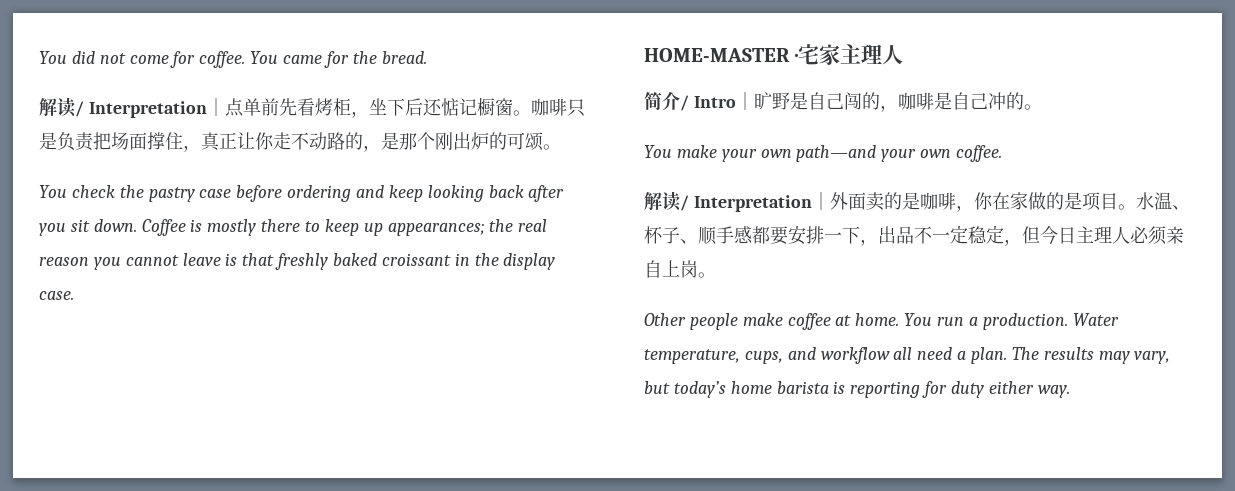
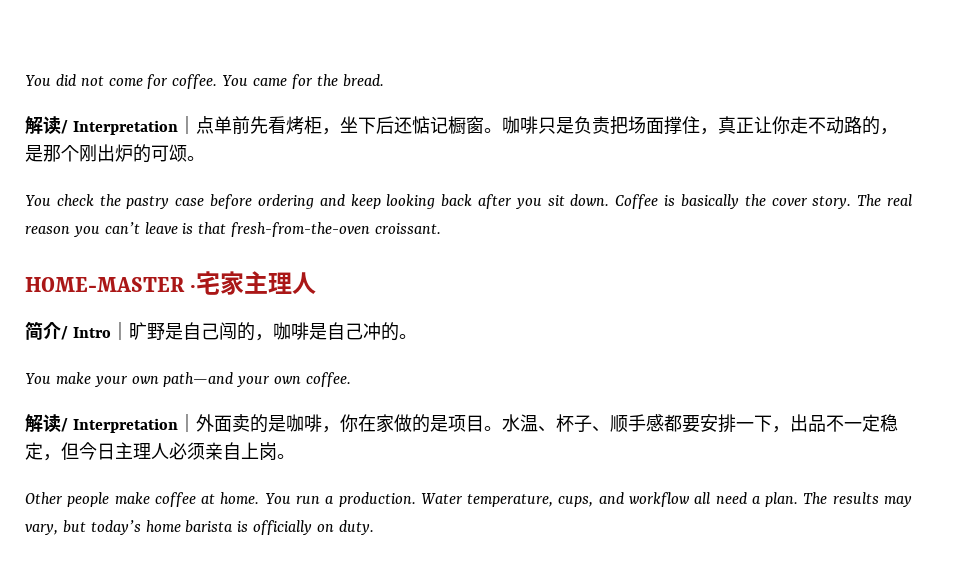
- Coffee is mostly there to keep up appearances; the real reason you cannot leave is that freshly baked croissant in the display case.
+ Coffee is basically the cover story. The real reason you can’t leave is that fresh-from-the-oven croissant.
- The results may vary, but today’s home barista is reporting for duty either way.
+ The results may vary, but today’s home barista is officially on duty.

